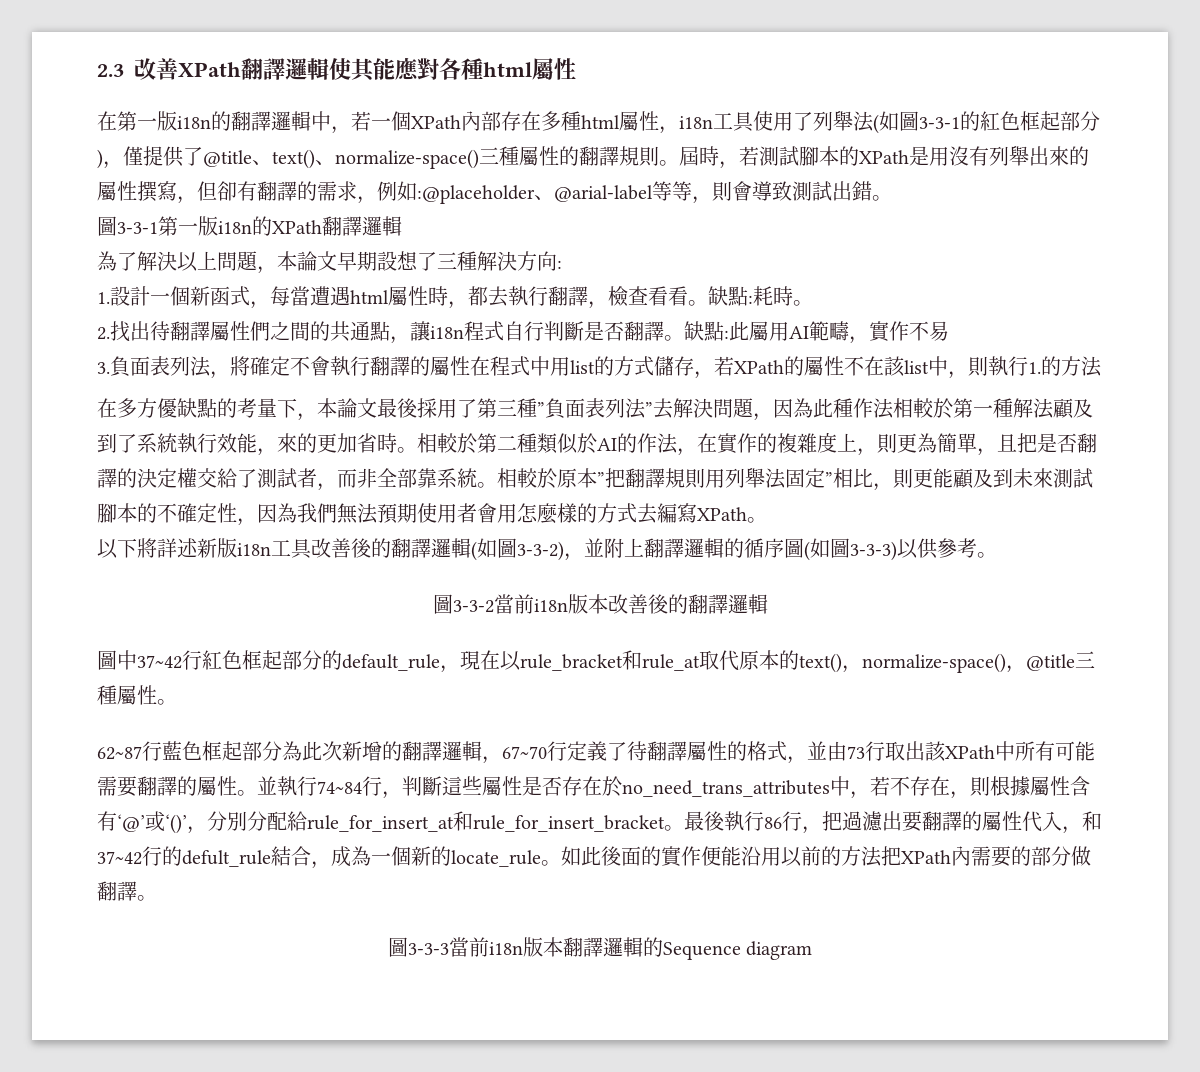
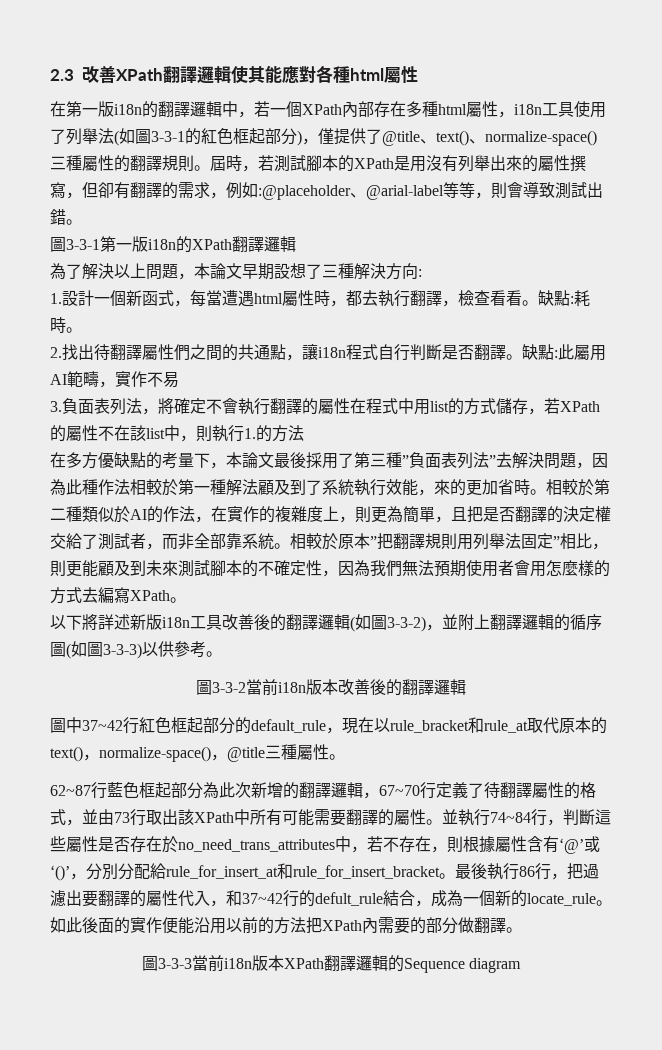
- 圖3-3-3當前i18n版本翻譯邏輯的Sequence diagram
+ 圖3-3-3當前i18n版本XPath翻譯邏輯的Sequence diagram

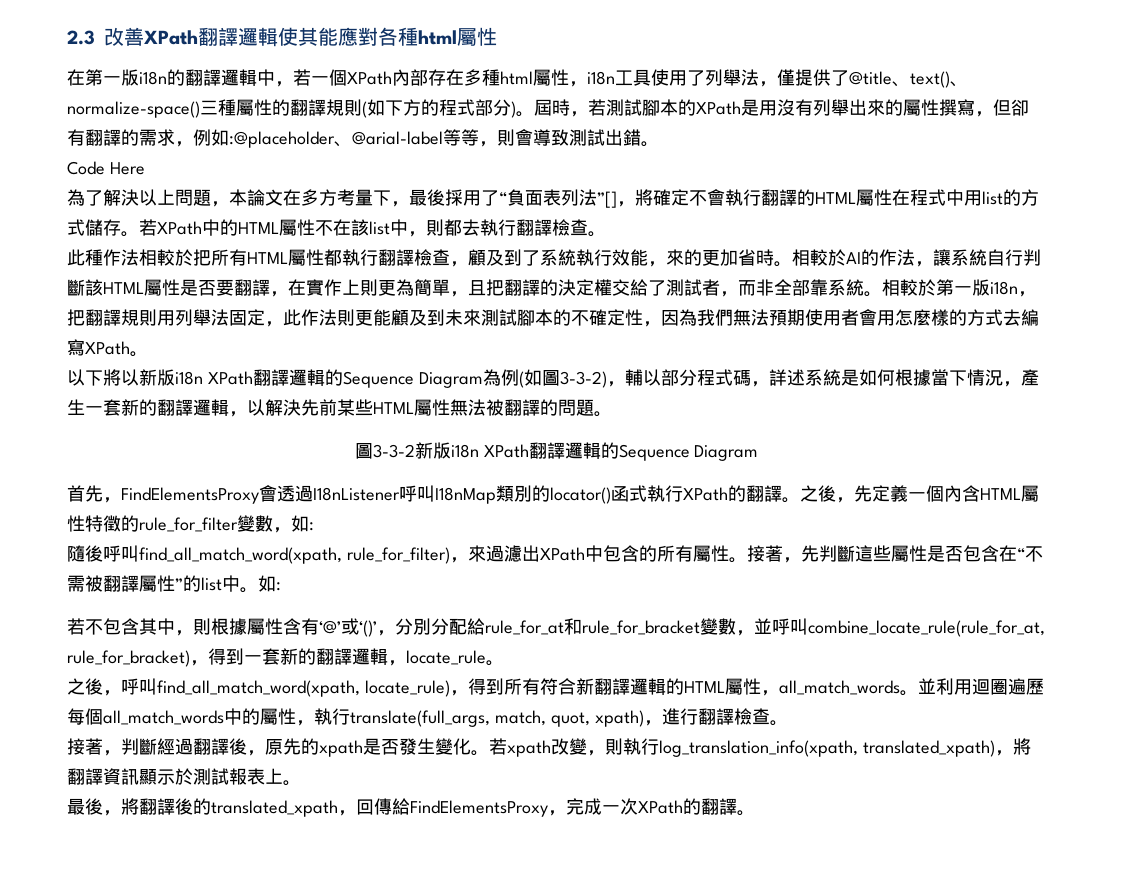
- 在第一版i18n的翻譯邏輯中，若一個XPath內部存在多種html屬性，i18n工具使用了列舉法(如圖3-3-1的紅色框起部分)，僅提供了@title、text()、normalize-space()三種屬性的翻譯規則。
+ 在第一版i18n的翻譯邏輯中，若一個XPath內部存在多種html屬性，i18n工具使用了列舉法，僅提供了@title、text()、normalize-space()三種屬性的翻譯規則(如下方的程式部分)。
- 圖3-3-1第一版i18n的XPath翻譯邏輯
+ Code Here
- 為了解決以上問題，本論文早期設想了三種解決方向:
- 1.設計一個新函式，每當遭遇html屬性時，都去執行翻譯，檢查看看。缺點:耗時。
- 2.找出待翻譯屬性們之間的共通點，讓i18n程式自行判斷是否翻譯。缺點:此屬用AI範疇，實作不易
- 3.負面表列法，將確定不會執行翻譯的屬性在程式中用list的方式儲存，若XPath的屬性不在該list中，則執行1.的方法
- 在多方優缺點的考量下，本論文最後採用了第三種”負面表列法”去解決問題，因為此種作法相較於第一種解法顧及到了系統執行效能，來的更加省時。
+ 為了解決以上問題，本論文在多方考量下，最後採用了“負面表列法”[]，將確定不會執行翻譯的HTML屬性在程式中用list的方式儲存。若XPath中的HTML屬性不在該list中，則都去執行翻譯檢查。
+ 此種作法相較於把所有HTML屬性都執行翻譯檢查，顧及到了系統執行效能，來的更加省時。
- 相較於第二種類似於AI的作法，在實作的複雜度上，則更為簡單，且把是否翻譯的決定權交給了測試者，而非全部靠系統。
+ 相較於AI的作法，讓系統自行判斷該HTML屬性是否要翻譯，在實作上則更為簡單，且把翻譯的決定權交給了測試者，而非全部靠系統。
- 相較於原本”把翻譯規則用列舉法固定”相比，則更能顧及到未來測試腳本的不確定性，因為我們無法預期使用者會用怎麼樣的方式去編寫XPath。
+ 相較於第一版i18n，把翻譯規則用列舉法固定，此作法則更能顧及到未來測試腳本的不確定性，因為我們無法預期使用者會用怎麼樣的方式去編寫XPath。
- 以下將詳述新版i18n工具改善後的翻譯邏輯(如圖3-3-2)，並附上翻譯邏輯的循序圖(如圖3-3-3)以供參考。
- 圖3-3-2當前i18n版本改善後的翻譯邏輯
- 圖中37~42行紅色框起部分的default_rule，現在以rule_bracket和rule_at取代原本的text()，normalize-space()，@title三種屬性。
- 62~87行藍色框起部分為此次新增的翻譯邏輯，67~70行定義了待翻譯屬性的格式，並由73行取出該XPath中所有可能需要翻譯的屬性。並執行74~84行，判斷這些屬性是否存在於no_need_trans_attributes中，若不存在，則根據屬性含有‘@’或‘()’，分別分配給rule_for_insert_at和rule_for_insert_bracket。最後執行86行，把過濾出要翻譯的屬性代入，和37~42行的defult_rule結合，成為一個新的locate_rule。如此後面的實作便能沿用以前的方法把XPath內需要的部分做翻譯。
- 圖3-3-3當前i18n版本XPath翻譯邏輯的Sequence diagram
+ 以下將以新版i18n XPath翻譯邏輯的Sequence Diagram為例(如圖3-3-2)，輔以部分程式碼，詳述系統是如何根據當下情況，產生一套新的翻譯邏輯，以解決先前某些HTML屬性無法被翻譯的問題。
+ 圖3-3-2新版i18n XPath翻譯邏輯的Sequence Diagram
+ 首先，FindElementsProxy會透過I18nListener呼叫I18nMap類別的locator()函式執行XPath的翻譯。之後，先定義一個內含HTML屬性特徵的rule_for_filter變數，如:
+ 隨後呼叫find_all_match_word(xpath, rule_for_filter)，來過濾出XPath中包含的所有屬性。接著，先判斷這些屬性是否包含在“不需被翻譯屬性”的list中。如:
+ 若不包含其中，則根據屬性含有‘@’或‘()’，分別分配給rule_for_at和rule_for_bracket變數，並呼叫combine_locate_rule(rule_for_at, rule_for_bracket)，得到一套新的翻譯邏輯，locate_rule。
+ 之後，呼叫find_all_match_word(xpath, locate_rule)，得到所有符合新翻譯邏輯的HTML屬性，all_match_words。並利用迴圈遍歷每個all_match_words中的屬性，執行translate(full_args, match, quot, xpath)，進行翻譯檢查。
+ 接著，判斷經過翻譯後，原先的xpath是否發生變化。若xpath改變，則執行log_translation_info(xpath, translated_xpath)，將翻譯資訊顯示於測試報表上。
+ 最後，將翻譯後的translated_xpath，回傳給FindElementsProxy，完成一次XPath的翻譯。

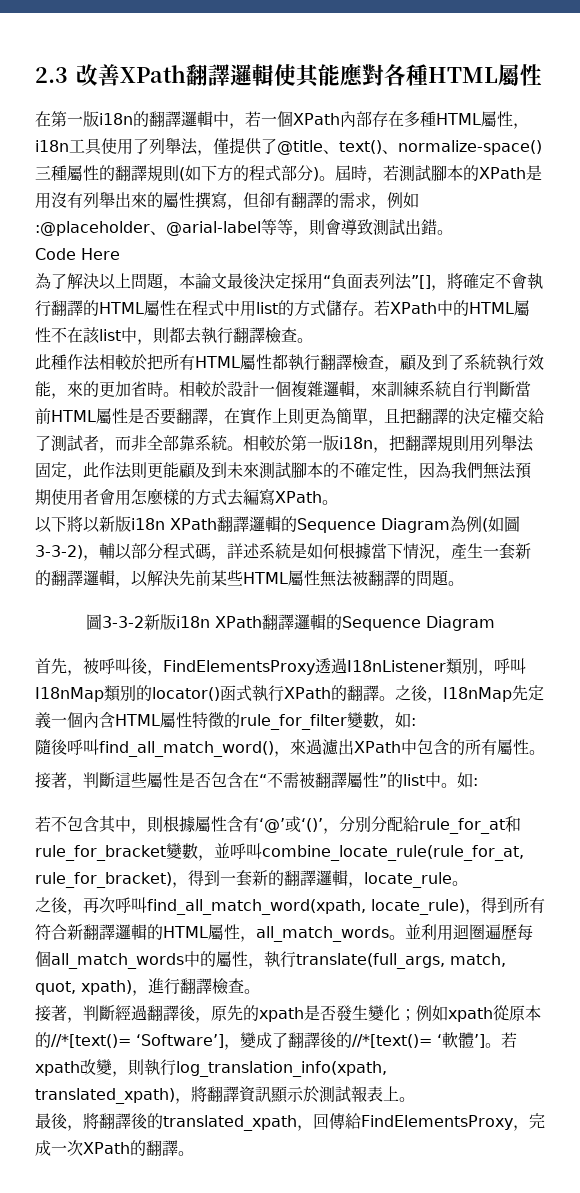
- 2.3改善XPath翻譯邏輯使其能應對各種html屬性
+ 2.3改善XPath翻譯邏輯使其能應對各種HTML屬性
- 在第一版i18n的翻譯邏輯中，若一個XPath內部存在多種html屬性，i18n工具使用了列舉法，僅提供了@title、text()、normalize-space()三種屬性的翻譯規則(如下方的程式部分)。
+ 在第一版i18n的翻譯邏輯中，若一個XPath內部存在多種HTML屬性，i18n工具使用了列舉法，僅提供了@title、text()、normalize-space()三種屬性的翻譯規則(如下方的程式部分)。
- 為了解決以上問題，本論文在多方考量下，最後採用了“負面表列法”[]，將確定不會執行翻譯的HTML屬性在程式中用list的方式儲存。
+ 為了解決以上問題，本論文最後決定採用“負面表列法”[]，將確定不會執行翻譯的HTML屬性在程式中用list的方式儲存。
- 相較於AI的作法，讓系統自行判斷該HTML屬性是否要翻譯，在實作上則更為簡單，且把翻譯的決定權交給了測試者，而非全部靠系統。
+ 相較於設計一個複雜邏輯，來訓練系統自行判斷當前HTML屬性是否要翻譯，在實作上則更為簡單，且把翻譯的決定權交給了測試者，而非全部靠系統。
- 首先，FindElementsProxy會透過I18nListener呼叫I18nMap類別的locator()函式執行XPath的翻譯。
+ 首先，被呼叫後，FindElementsProxy透過I18nListener類別，呼叫I18nMap類別的locator()函式執行XPath的翻譯。
- 之後，先定義一個內含HTML屬性特徵的rule_for_filter變數，如:
+ 之後，I18nMap先定義一個內含HTML屬性特徵的rule_for_filter變數，如:
- 隨後呼叫find_all_match_word(xpath, rule_for_filter)，來過濾出XPath中包含的所有屬性。接著，先判斷這些屬性是否包含在“不需被翻譯屬性”的list中。
+ 隨後呼叫find_all_match_word()，來過濾出XPath中包含的所有屬性。
+ 接著，判斷這些屬性是否包含在“不需被翻譯屬性”的list中。
- 之後，呼叫find_all_match_word(xpath, locate_rule)，得到所有符合新翻譯邏輯的HTML屬性，all_match_words。
+ 之後，再次呼叫find_all_match_word(xpath, locate_rule)，得到所有符合新翻譯邏輯的HTML屬性，all_match_words。
- 接著，判斷經過翻譯後，原先的xpath是否發生變化。
+ 接著，判斷經過翻譯後，原先的xpath是否發生變化；例如xpath從原本的//*[text()= ‘Software’]，變成了翻譯後的//*[text()= ‘軟體’]。

